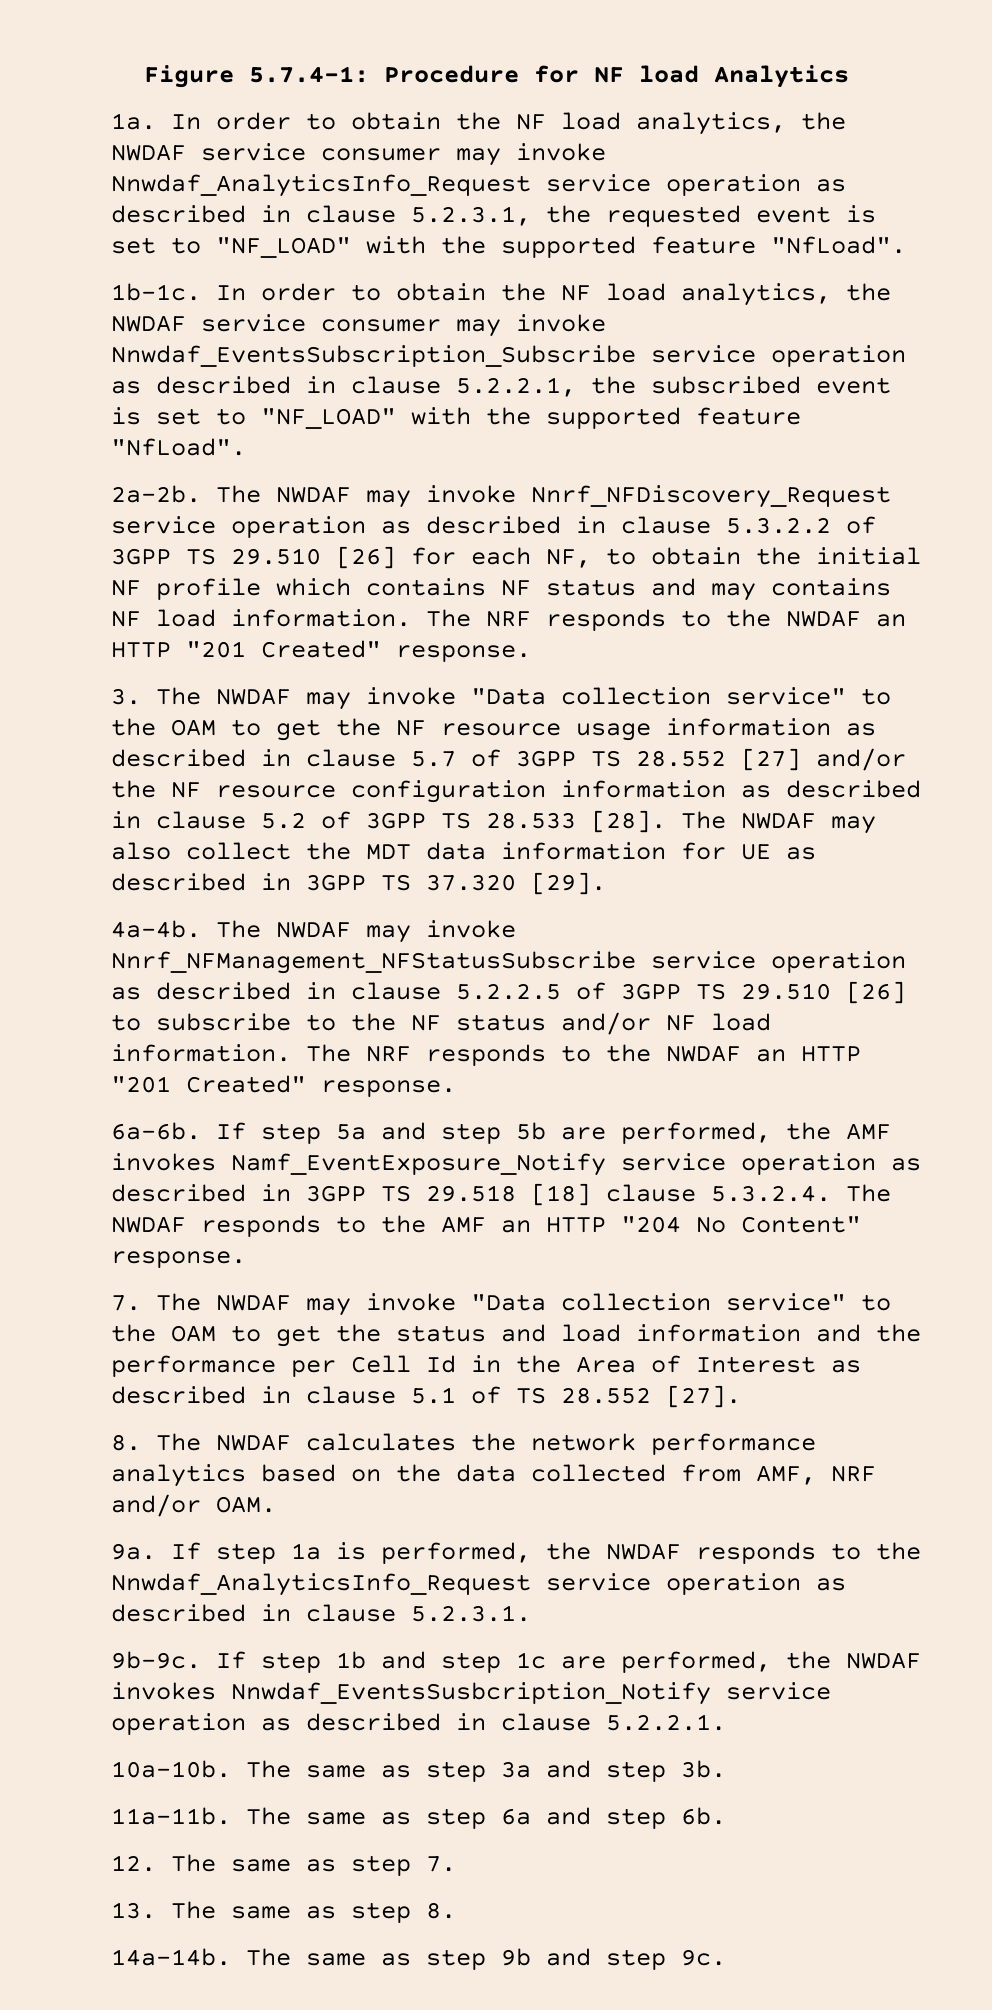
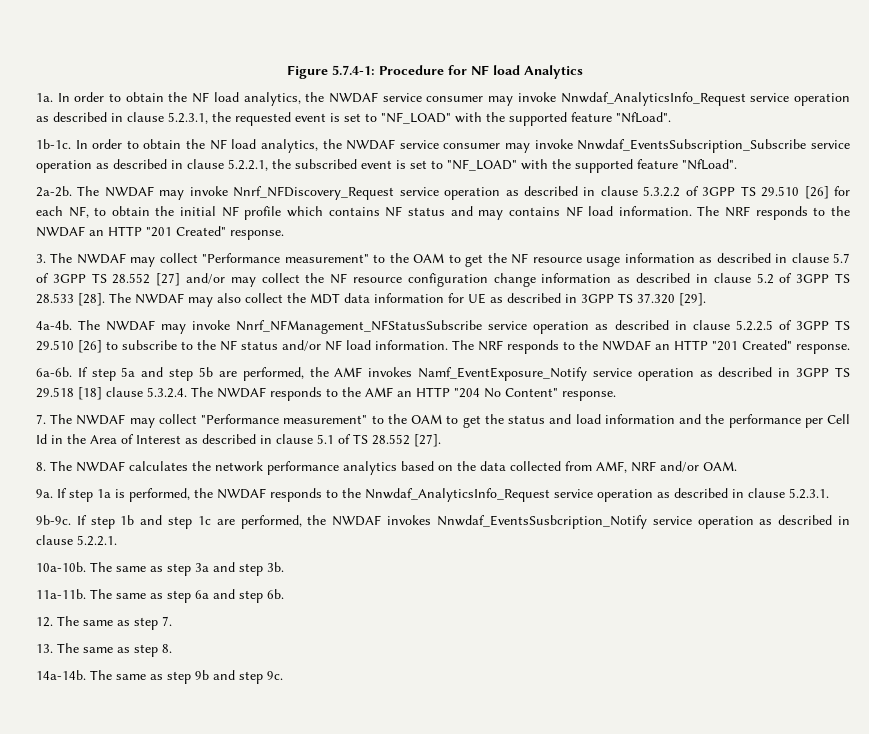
- 3. The NWDAF may invoke "Data collection service" to the OAM to get the NF resource usage information as described in clause 5.7 of 3GPP TS 28.552 [27] and/or the NF resource configuration information as described in clause 5.2 of 3GPP TS 28.533 [28].
+ 3. The NWDAF may collect "Performance measurement" to the OAM to get the NF resource usage information as described in clause 5.7 of 3GPP TS 28.552 [27] and/or may collect the NF resource configuration change information as described in clause 5.2 of 3GPP TS 28.533 [28].
- 7. The NWDAF may invoke "Data collection service" to the OAM to get the status and load information and the performance per Cell Id in the Area of Interest as described in clause 5.1 of TS 28.552 [27].
+ 7. The NWDAF may collect "Performance measurement" to the OAM to get the status and load information and the performance per Cell Id in the Area of Interest as described in clause 5.1 of TS 28.552 [27].

